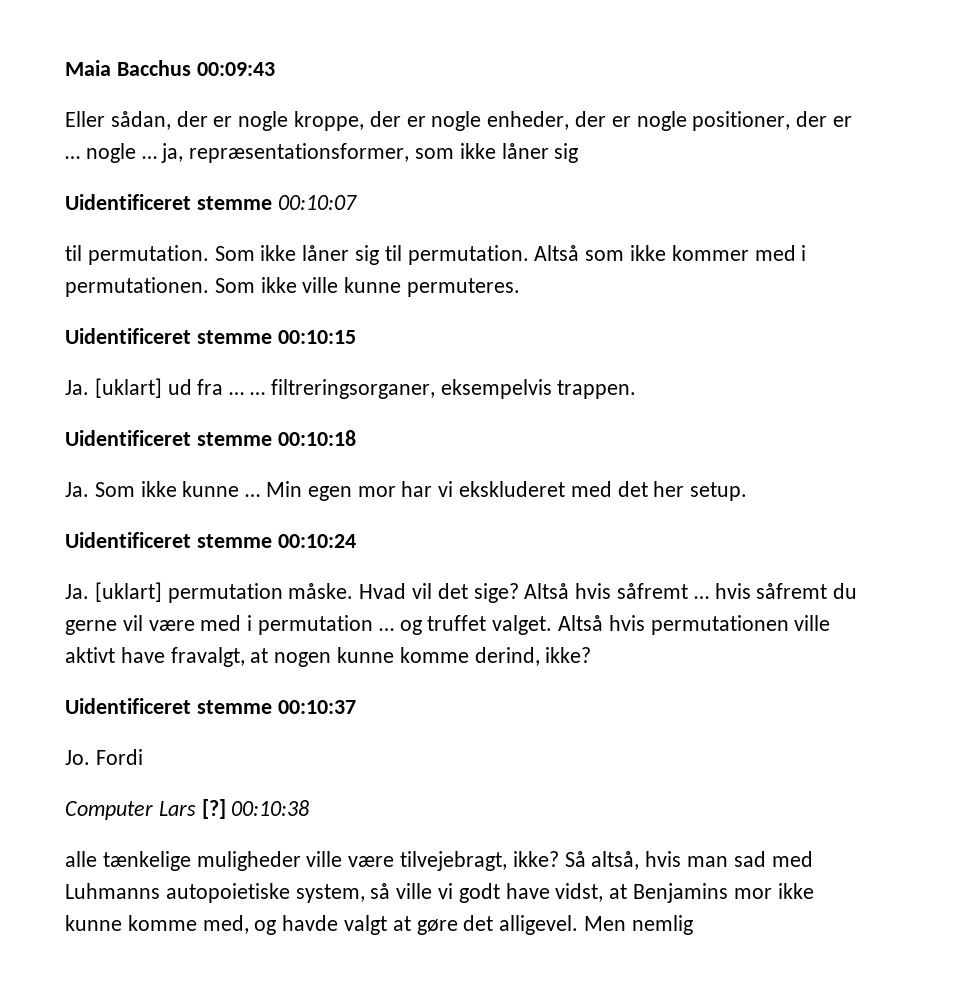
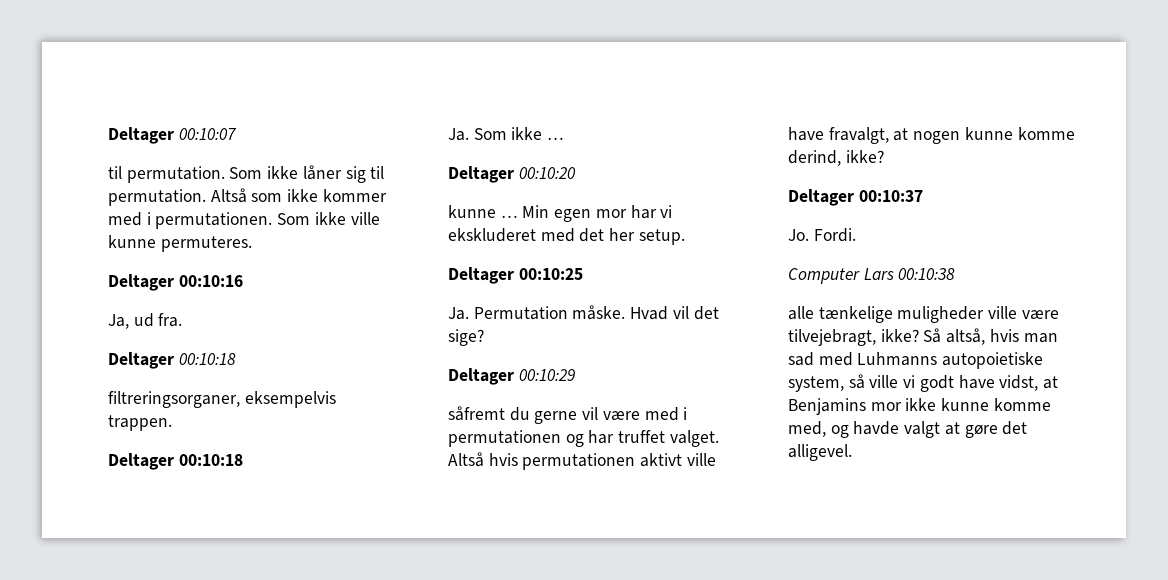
- Maia Bacchus 00:09:43
- Eller sådan, der er nogle kroppe, der er nogle enheder, der er nogle positioner, der er … nogle … ja, repræsentationsformer, som ikke låner sig
- Uidentificeret stemme 00:10:07
+ Deltager 00:10:07
- Uidentificeret stemme 00:10:15
- Ja. [uklart] ud fra … … filtreringsorganer, eksempelvis trappen.
- Uidentificeret stemme 00:10:18
+ Deltager 00:10:16
+ Ja, ud fra.
+ Deltager 00:10:18
+ filtreringsorganer, eksempelvis trappen.
+ Deltager 00:10:18
- Ja. Som ikke kunne …
+ Ja. Som ikke …
+ Deltager 00:10:20
+ kunne …
- Uidentificeret stemme 00:10:24
- Ja. [uklart] permutation måske.
+ Deltager 00:10:25
+ Ja. Permutation måske.
- Hvad vil det sige? Altså hvis såfremt … hvis såfremt du gerne vil være med i permutation … og truffet valget.
+ Hvad vil det sige?
+ Deltager 00:10:29
+ såfremt du gerne vil være med i permutationen og har truffet valget.
- Altså hvis permutationen ville aktivt have fravalgt, at nogen kunne komme derind, ikke?
+ Altså hvis permutationen aktivt ville have fravalgt, at nogen kunne komme derind, ikke?
- Uidentificeret stemme 00:10:37
+ Deltager 00:10:37
- Jo. Fordi
+ Jo. Fordi.
- Computer Lars [?] 00:10:38
+ Computer Lars 00:10:38
- Men nemlig

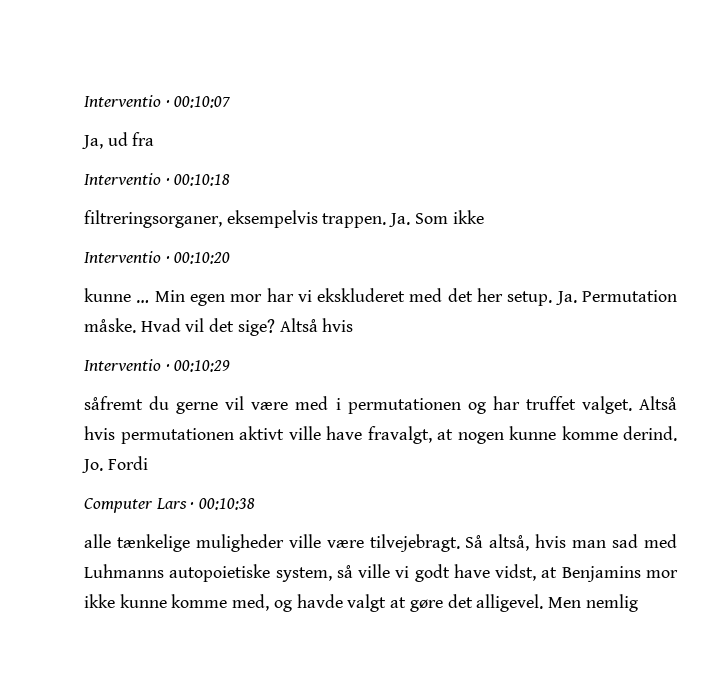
- Deltager 00:10:07
+ Interventio · 00:10:07
- til permutation. Som ikke låner sig til permutation. Altså som ikke kommer med i permutationen. Som ikke ville kunne permuteres.
- Deltager 00:10:16
- Ja, ud fra.
- Deltager 00:10:18
+ Ja, ud fra
+ Interventio · 00:10:18
- filtreringsorganer, eksempelvis trappen.
- Deltager 00:10:18
- Ja. Som ikke …
- Deltager 00:10:20
+ filtreringsorganer, eksempelvis trappen. Ja. Som ikke
+ Interventio · 00:10:20
- Min egen mor har vi ekskluderet med det her setup.
- Deltager 00:10:25
- Ja. Permutation måske.
+ Min egen mor har vi ekskluderet med det her setup. Ja. Permutation måske.
- Hvad vil det sige?
- Deltager 00:10:29
+ Hvad vil det sige? Altså hvis
+ Interventio · 00:10:29
- Altså hvis permutationen aktivt ville have fravalgt, at nogen kunne komme derind, ikke?
- Deltager 00:10:37
- Jo. Fordi.
+ Altså hvis permutationen aktivt ville have fravalgt, at nogen kunne komme derind. Jo. Fordi
- Computer Lars 00:10:38
+ Computer Lars · 00:10:38
- alle tænkelige muligheder ville være tilvejebragt, ikke?
+ alle tænkelige muligheder ville være tilvejebragt.
+ Men nemlig

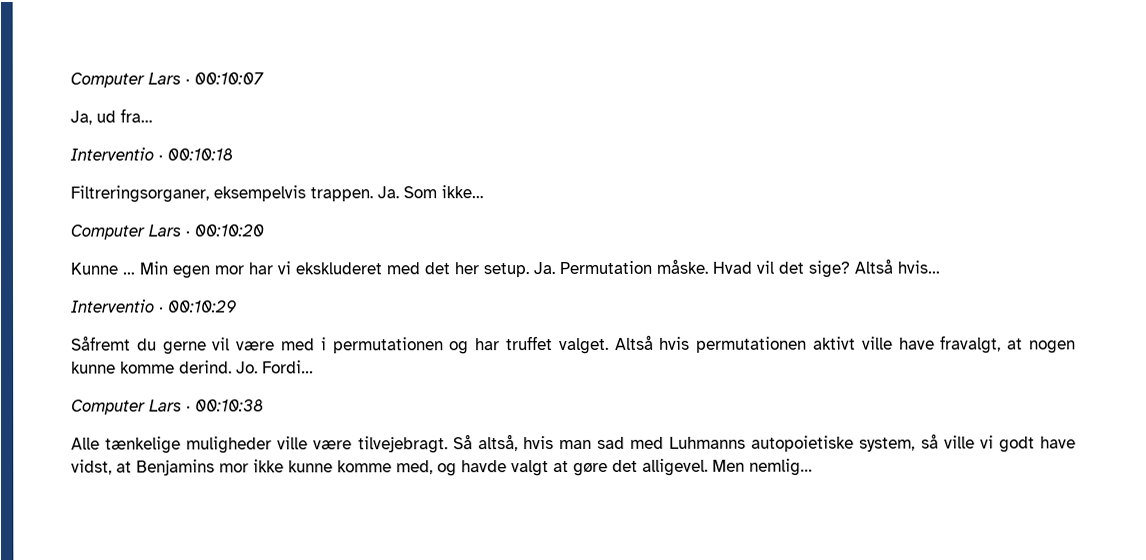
- Interventio · 00:10:07
+ Computer Lars · 00:10:07
- Ja, ud fra
+ Ja, ud fra…
- filtreringsorganer, eksempelvis trappen.
+ Filtreringsorganer, eksempelvis trappen.
- Ja. Som ikke
- Interventio · 00:10:20
+ Ja. Som ikke…
+ Computer Lars · 00:10:20
- kunne …
+ Kunne …
- Hvad vil det sige? Altså hvis
+ Hvad vil det sige? Altså hvis…
- såfremt du gerne vil være med i permutationen og har truffet valget.
+ Såfremt du gerne vil være med i permutationen og har truffet valget.
- Jo. Fordi
+ Jo. Fordi…
- alle tænkelige muligheder ville være tilvejebragt.
+ Alle tænkelige muligheder ville være tilvejebragt.
- Men nemlig
+ Men nemlig…

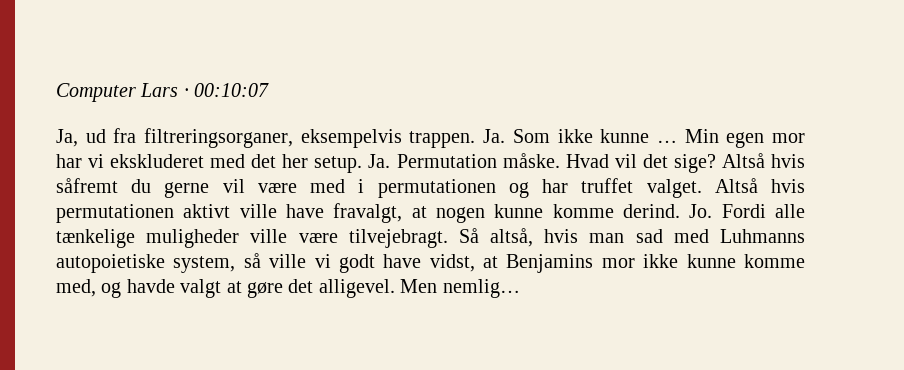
- Ja, ud fra…
- Interventio · 00:10:18
- Filtreringsorganer, eksempelvis trappen. Ja. Som ikke…
- Computer Lars · 00:10:20
- Kunne …
+ Ja, ud fra filtreringsorganer, eksempelvis trappen. Ja. Som ikke kunne …
- Altså hvis…
- Interventio · 00:10:29
- Såfremt du gerne vil være med i permutationen og har truffet valget.
+ Altså hvis såfremt du gerne vil være med i permutationen og har truffet valget.
- Jo. Fordi…
- Computer Lars · 00:10:38
- Alle tænkelige muligheder ville være tilvejebragt.
+ Jo. Fordi alle tænkelige muligheder ville være tilvejebragt.

